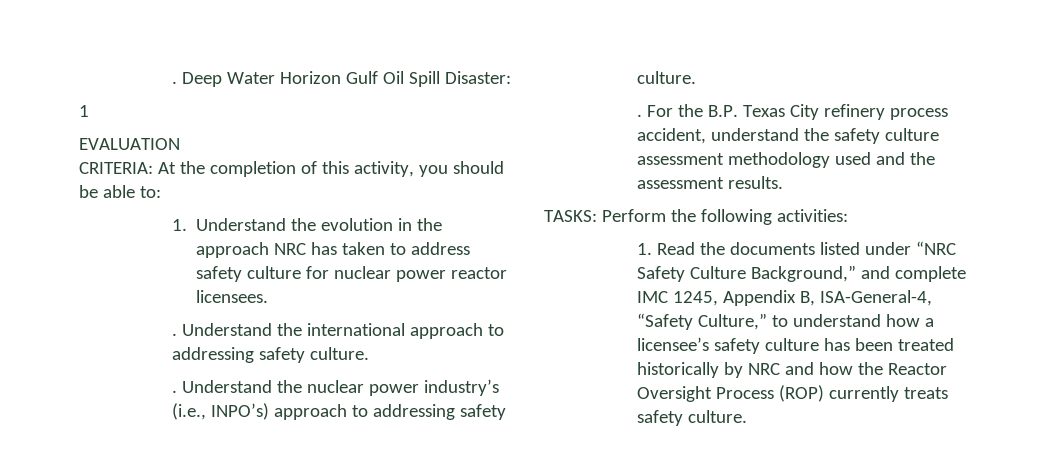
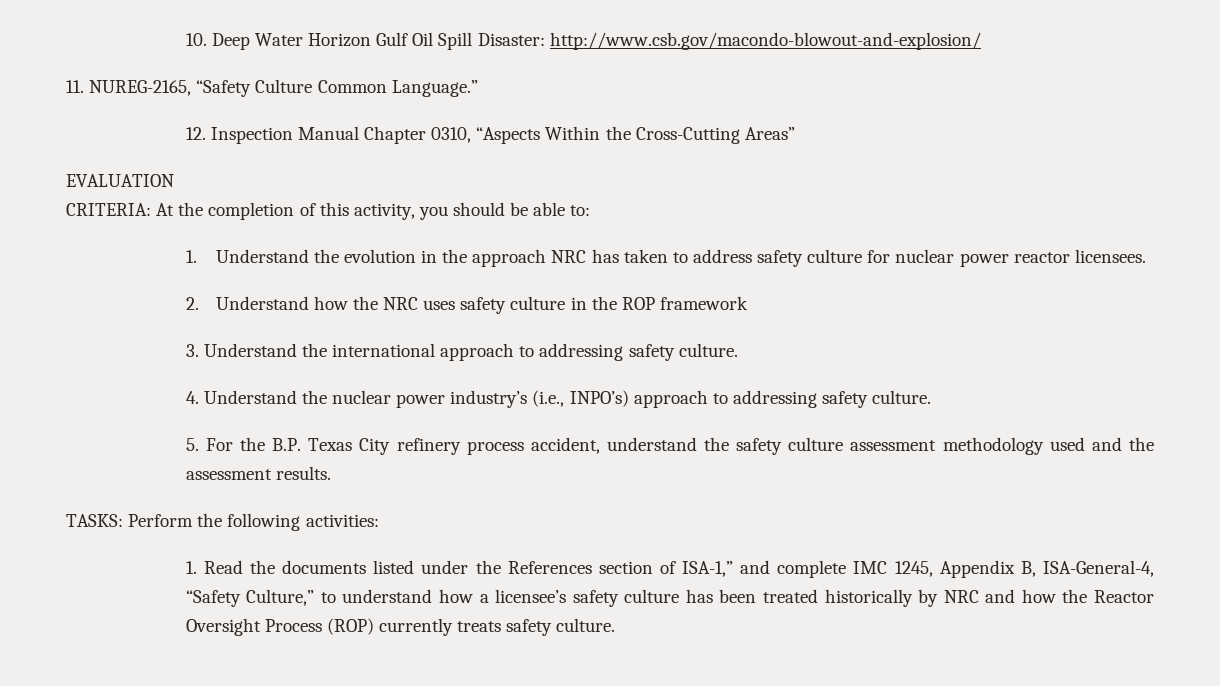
- . Deep Water Horizon Gulf Oil Spill Disaster:
- 1
+ 10. Deep Water Horizon Gulf Oil Spill Disaster: http://www.csb.gov/macondo-blowout-and-explosion/
+ 11. NUREG-2165, “Safety Culture Common Language.”
+ 12. Inspection Manual Chapter 0310, “Aspects Within the Cross-Cutting Areas”
- . Understand the international approach to addressing safety culture.
+ 2. Understand how the NRC uses safety culture in the ROP framework
+ 3. Understand the international approach to addressing safety culture.
- . Understand the nuclear power industry’s (i.e., INPO’s) approach to addressing safety culture.
+ 4. Understand the nuclear power industry’s (i.e., INPO’s) approach to addressing safety culture.
- . For the B.P. Texas City refinery process accident, understand the safety culture assessment methodology used and the assessment results.
+ 5. For the B.P. Texas City refinery process accident, understand the safety culture assessment methodology used and the assessment results.
- 1. Read the documents listed under “NRC Safety Culture Background,” and complete IMC 1245, Appendix B, ISA-General-4, “Safety Culture,” to understand how a licensee’s safety culture has been treated historically by NRC and how the Reactor Oversight Process (ROP) currently treats safety culture.
+ 1. Read the documents listed under the References section of ISA-1,” and complete IMC 1245, Appendix B, ISA-General-4, “Safety Culture,” to understand how a licensee’s safety culture has been treated historically by NRC and how the Reactor Oversight Process (ROP) currently treats safety culture.

